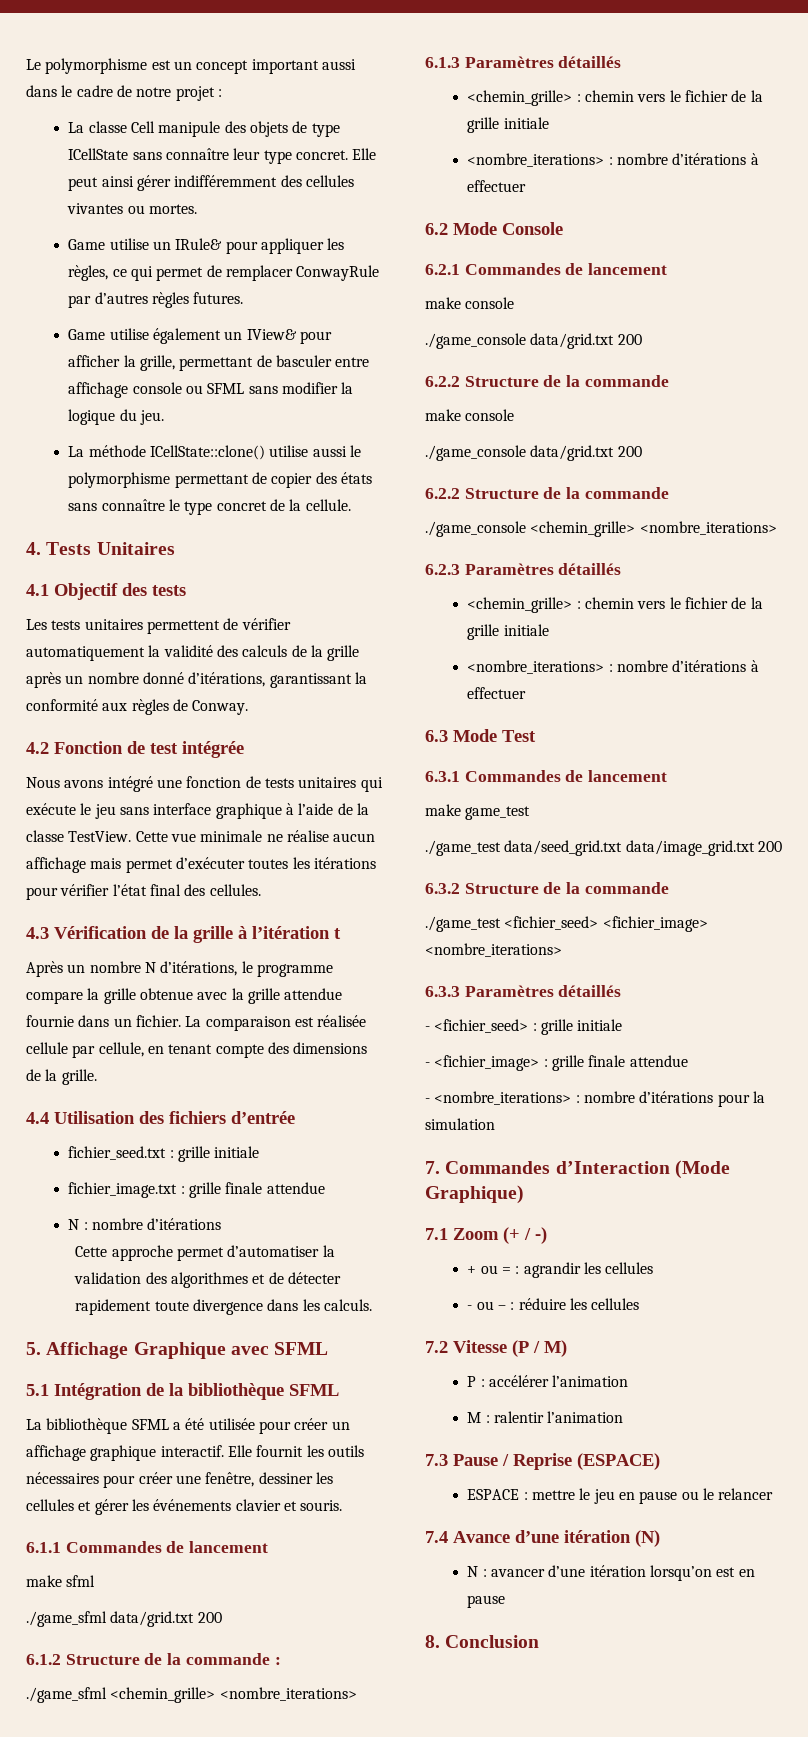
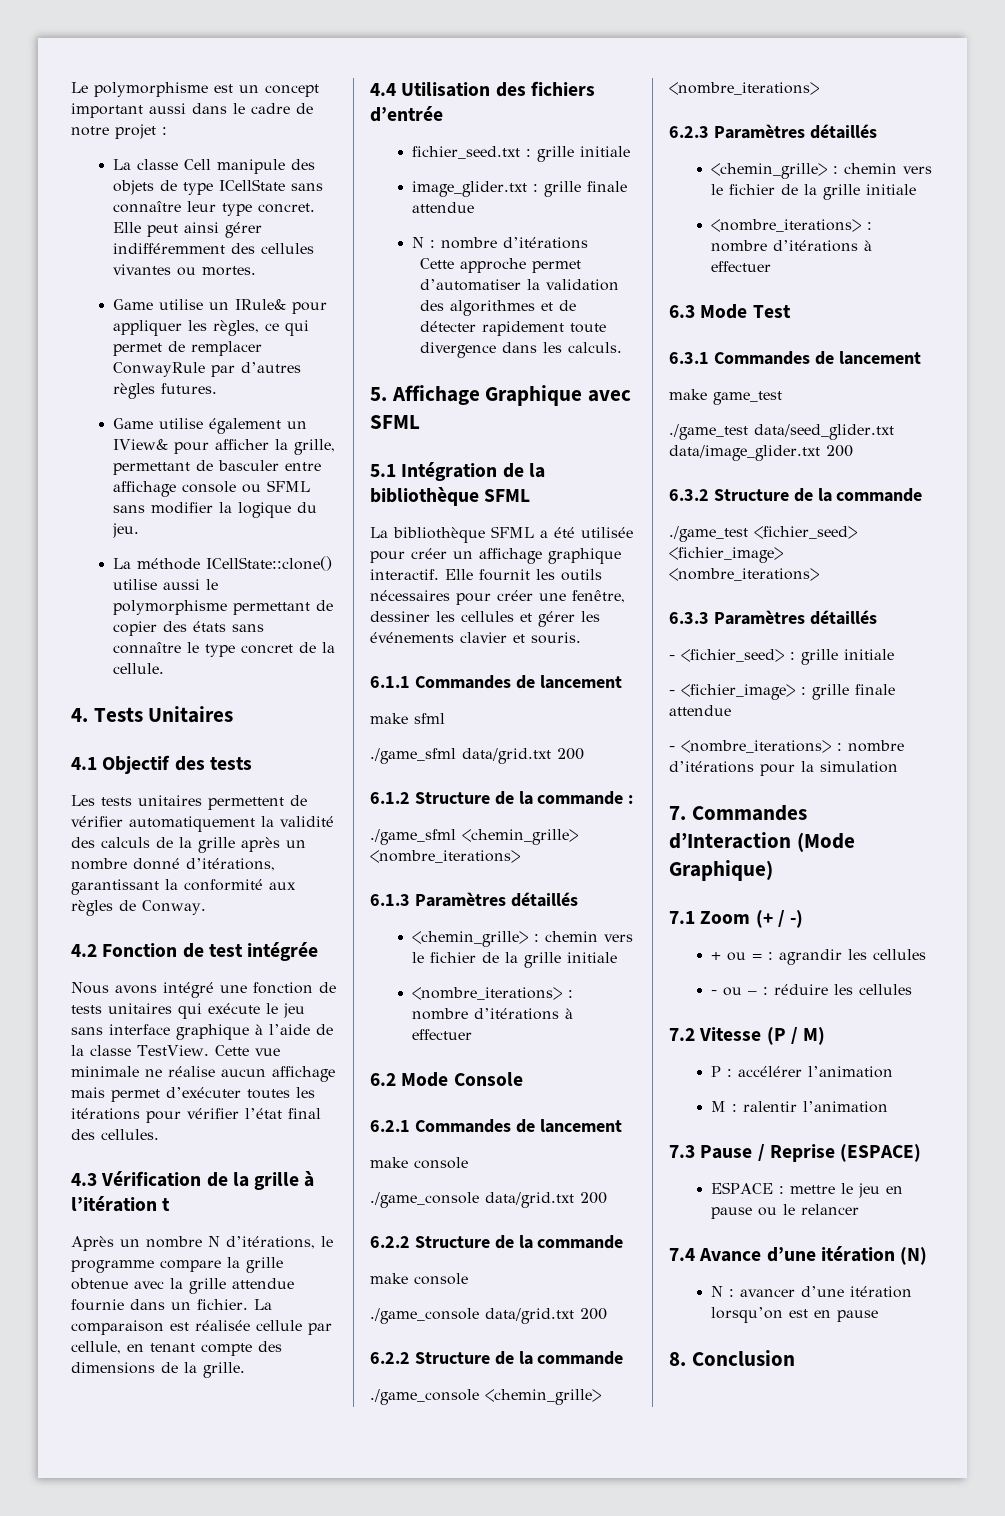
- fichier_image.txt : grille finale attendue
+ image_glider.txt : grille finale attendue
- ./game_test data/seed_grid.txt data/image_grid.txt 200
+ ./game_test data/seed_glider.txt data/image_glider.txt 200

